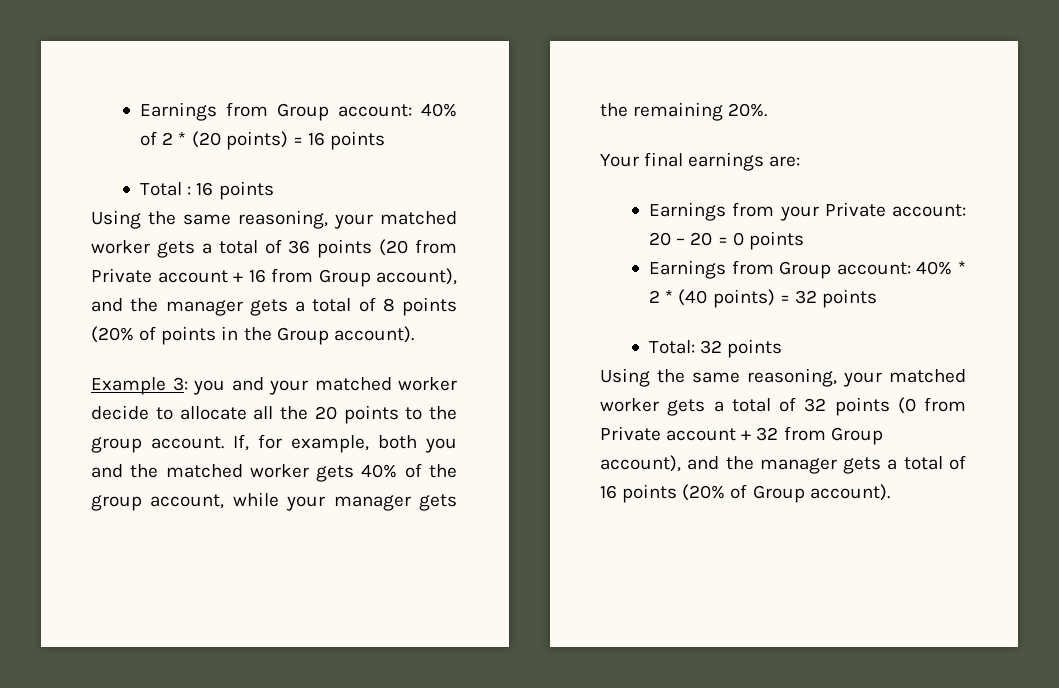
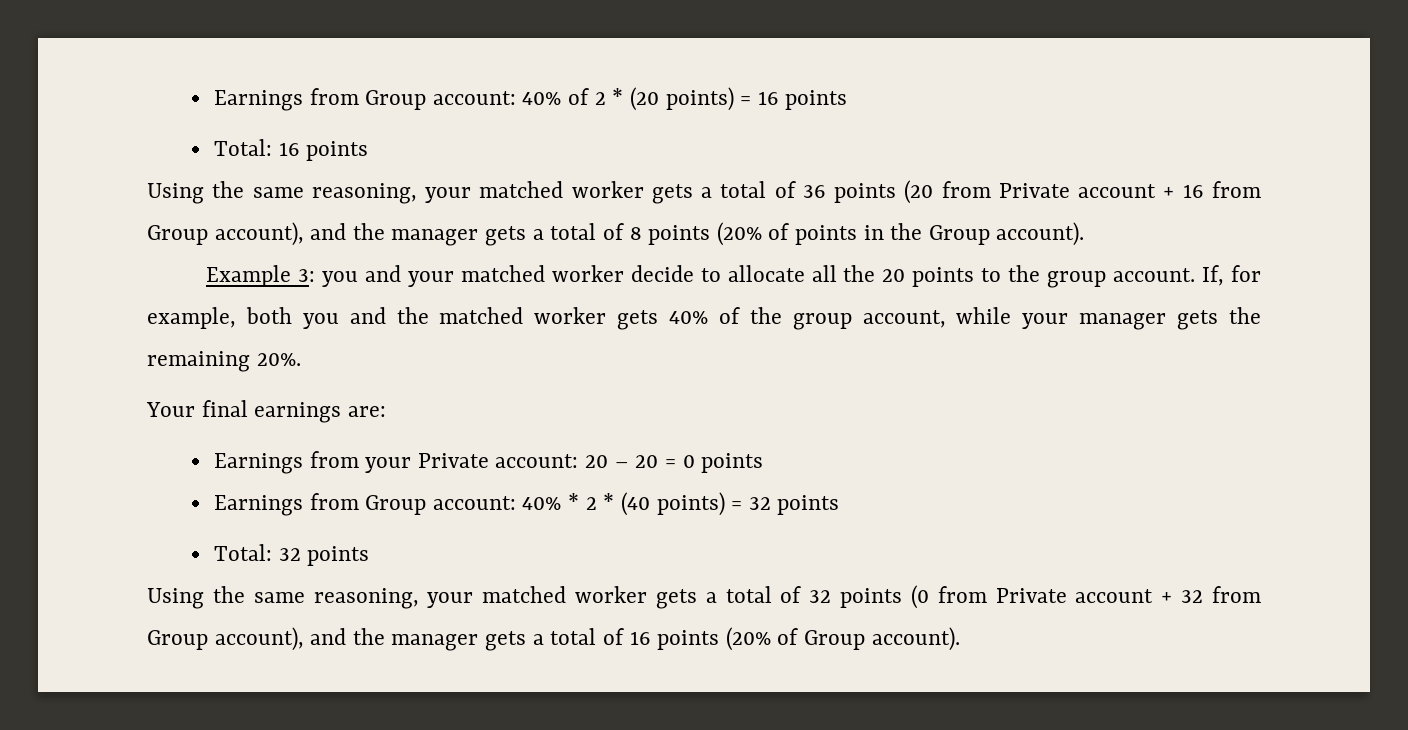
- Total : 16 points
+ Total: 16 points

